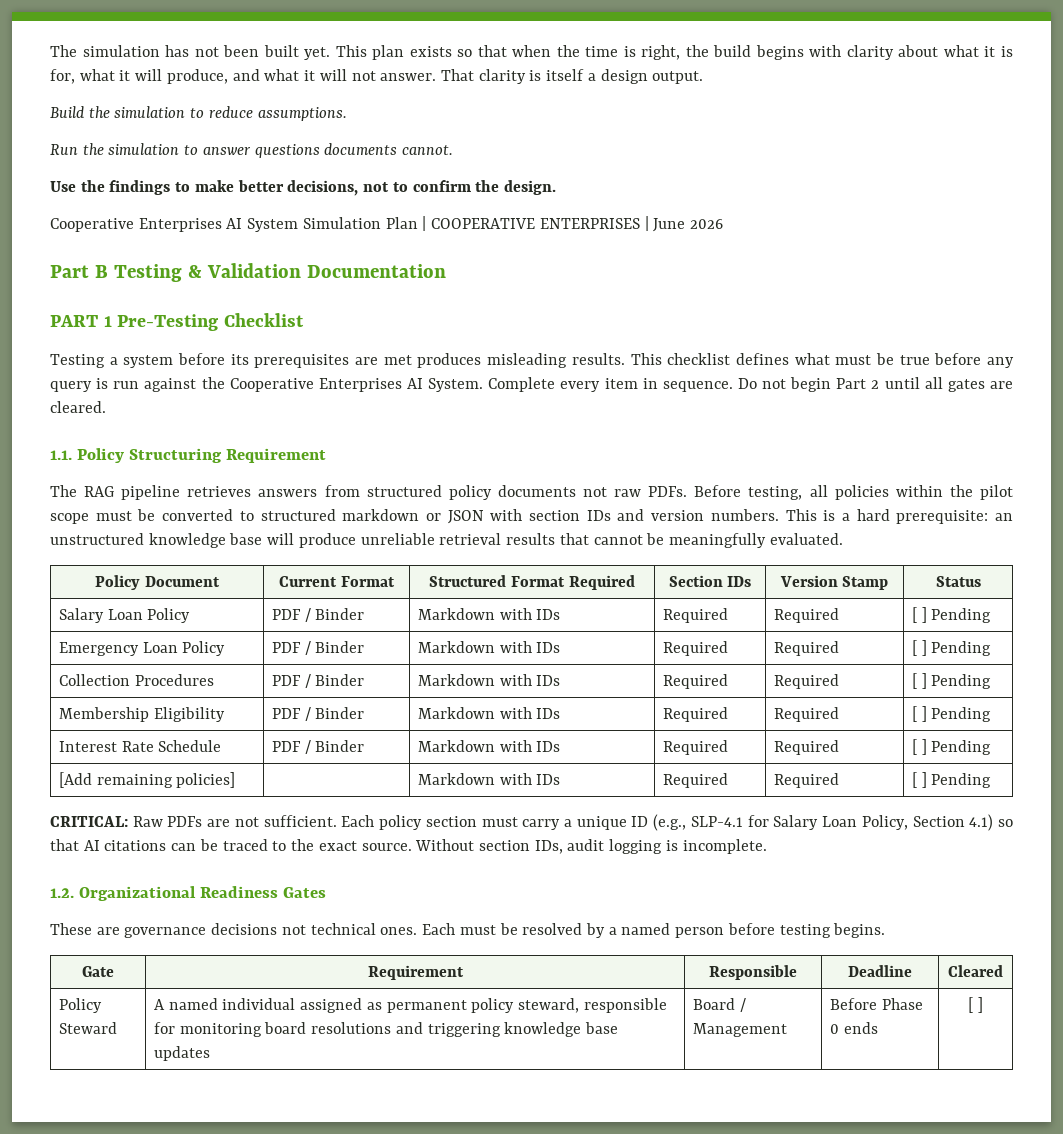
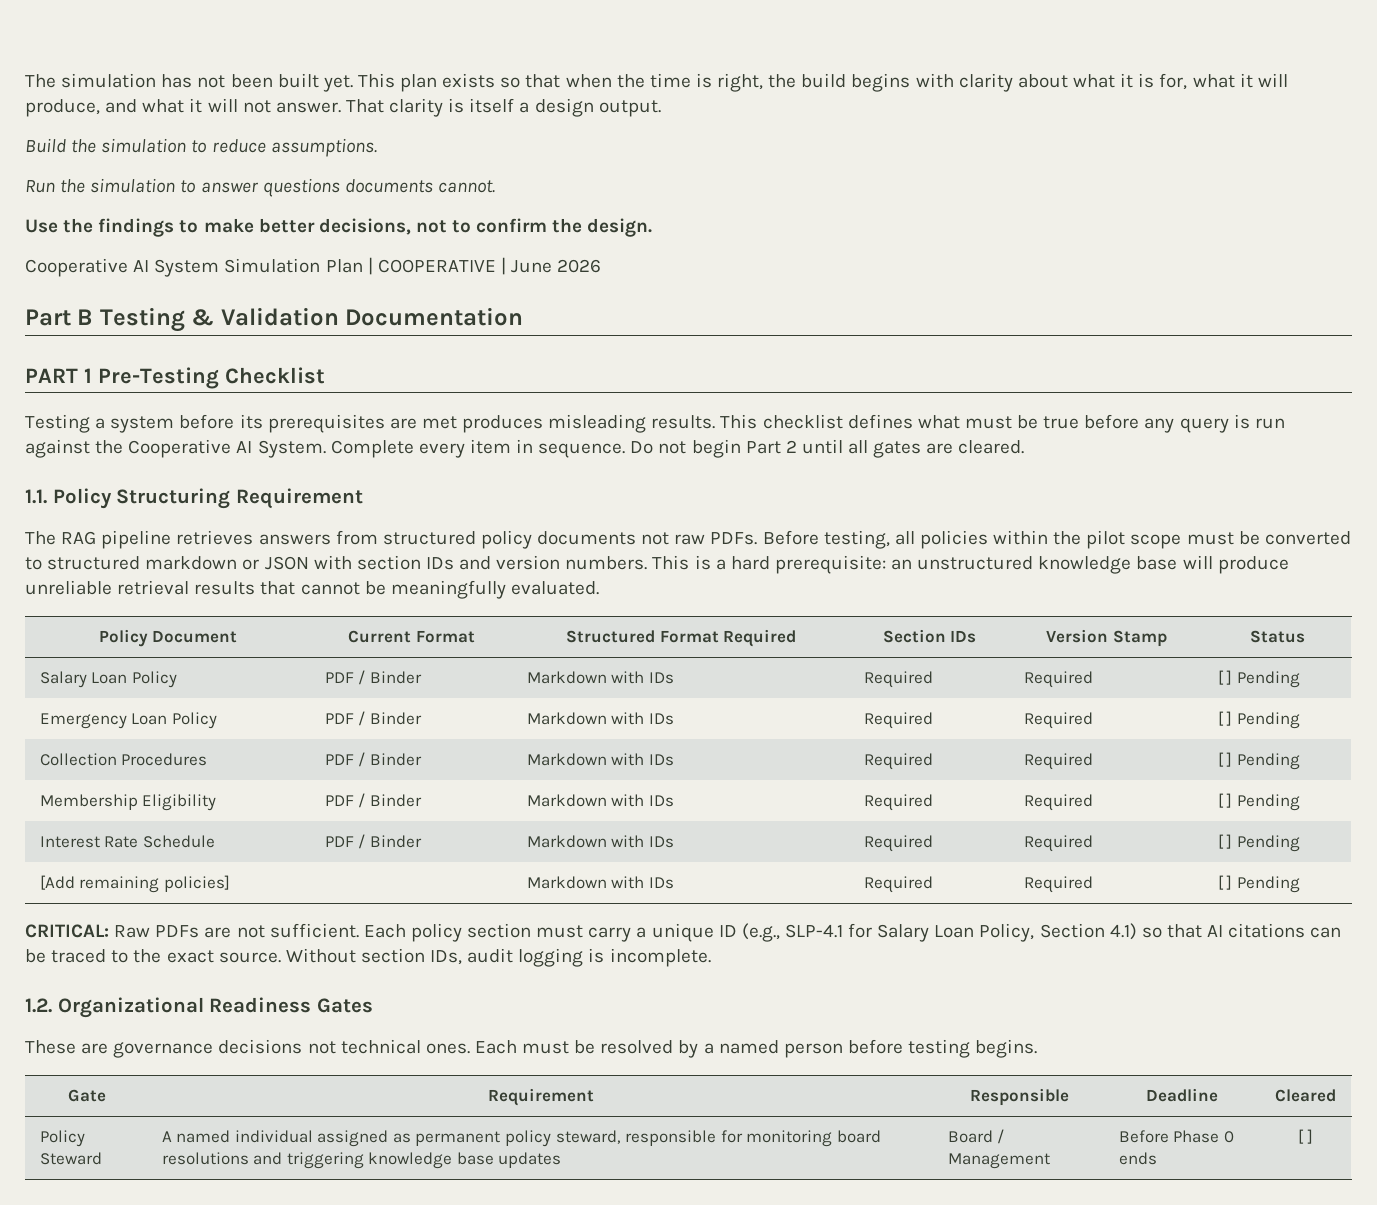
- Cooperative Enterprises AI System Simulation Plan | COOPERATIVE ENTERPRISES | June 2026
+ Cooperative AI System Simulation Plan | COOPERATIVE | June 2026
- This checklist defines what must be true before any query is run against the Cooperative Enterprises AI System.
+ This checklist defines what must be true before any query is run against the Cooperative AI System.

